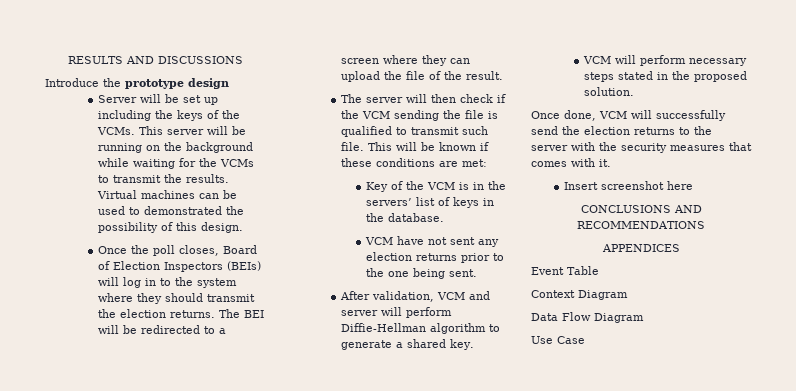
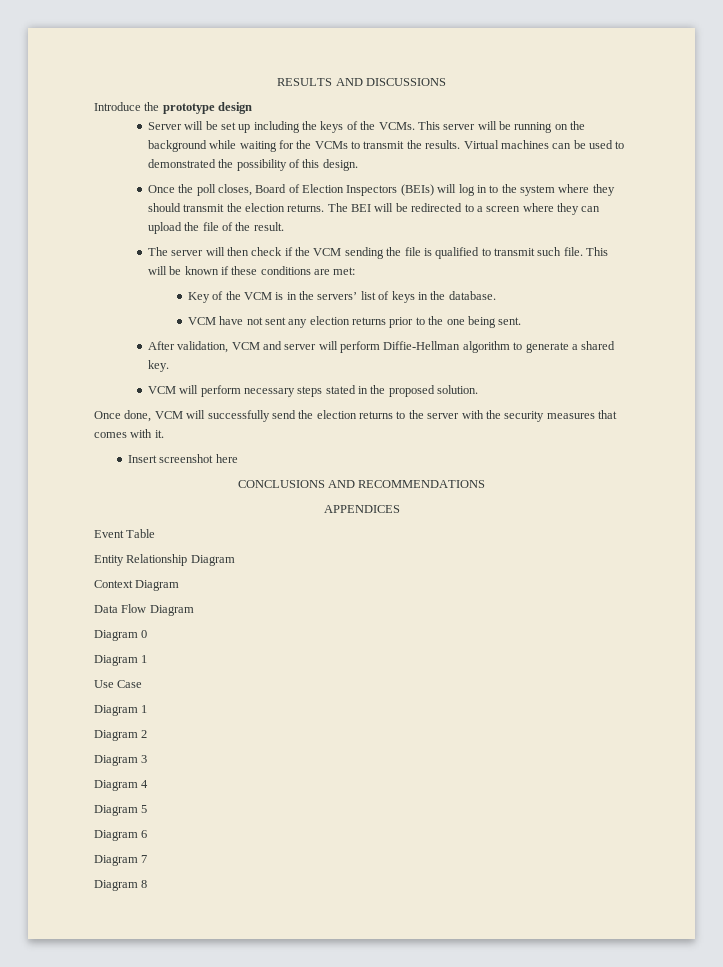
+ Entity Relationship Diagram
+ Diagram 0
+ Diagram 1
  Use Case
+ Diagram 1
+ Diagram 2
+ Diagram 3
+ Diagram 4
+ Diagram 5
+ Diagram 6
+ Diagram 7
+ Diagram 8

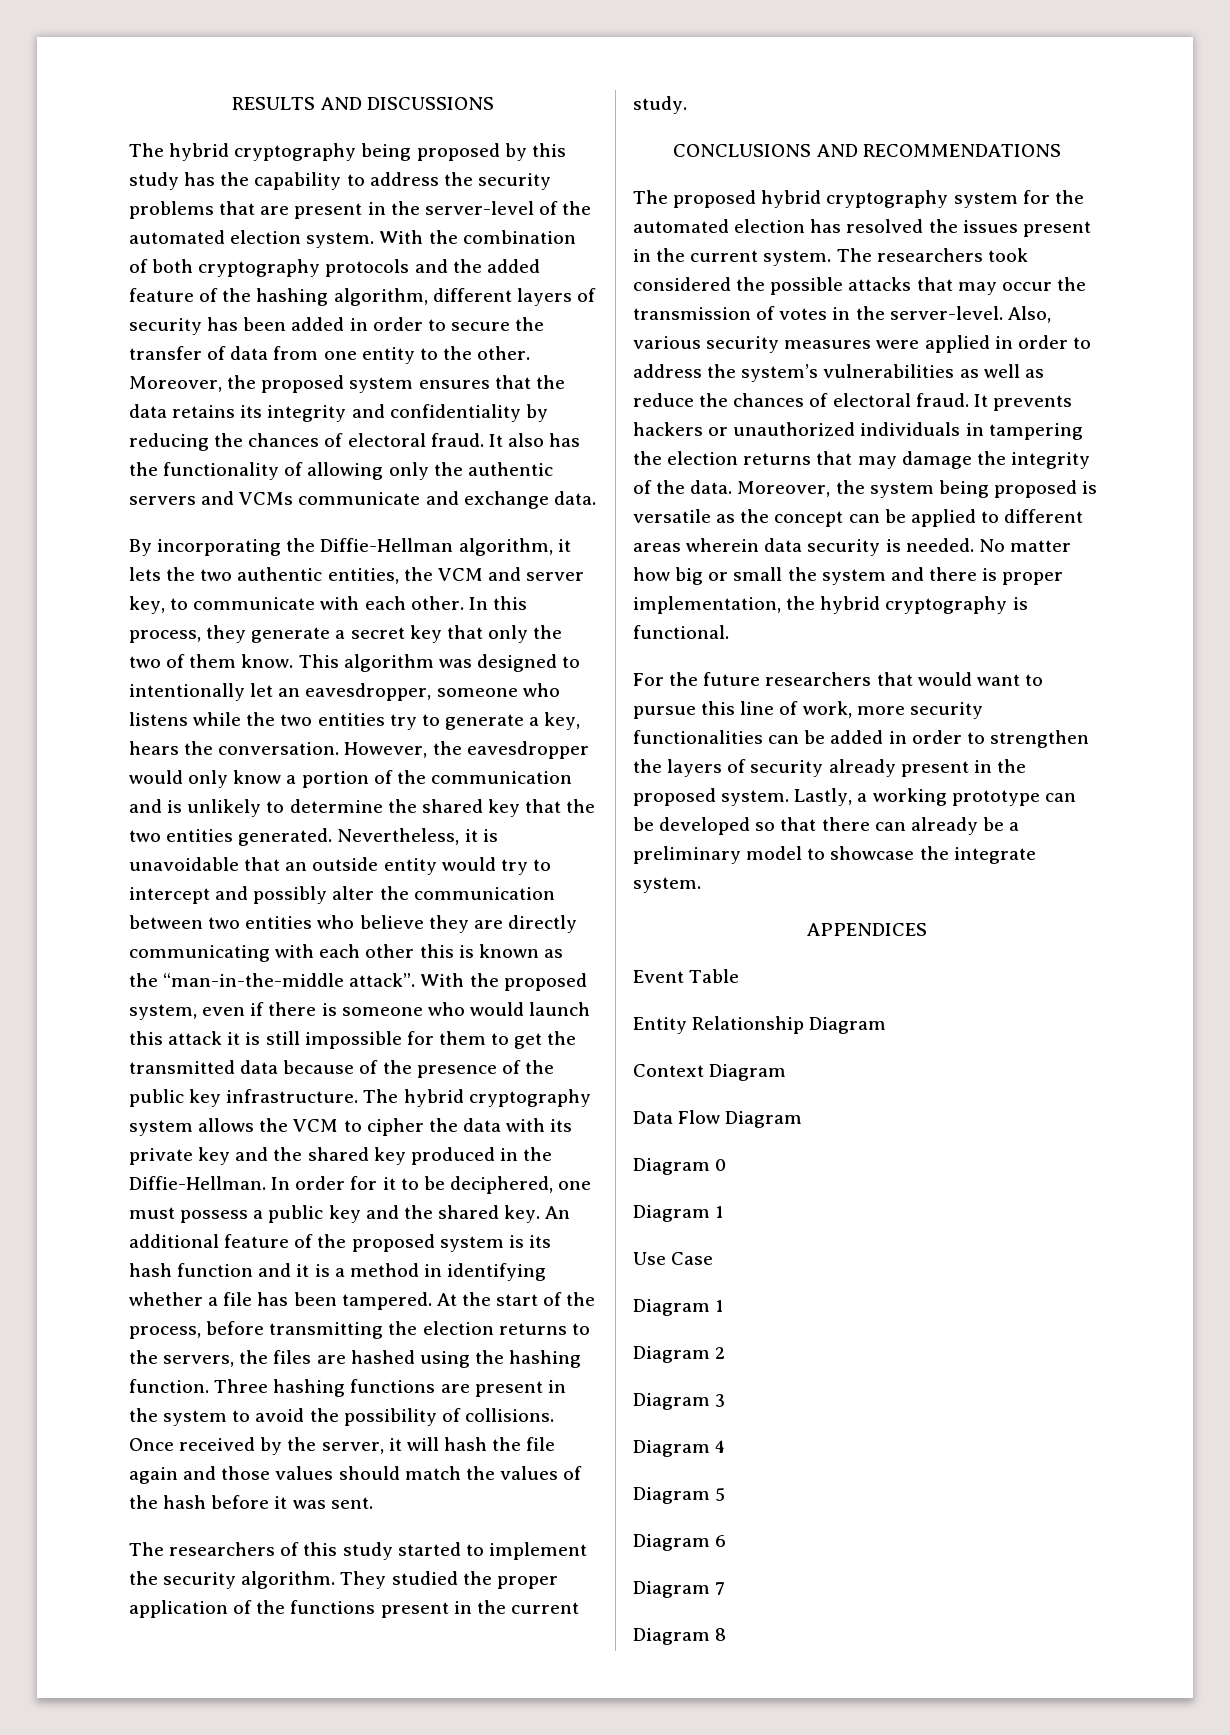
- Introduce the prototype design
- Server will be set up including the keys of the VCMs. This server will be running on the background while waiting for the VCMs to transmit the results. Virtual machines can be used to demonstrated the possibility of this design.
- Once the poll closes, Board of Election Inspectors (BEIs) will log in to the system where they should transmit the election returns. The BEI will be redirected to a screen where they can upload the file of the result.
- The server will then check if the VCM sending the file is qualified to transmit such file. This will be known if these conditions are met:
- Key of the VCM is in the servers’ list of keys in the database.
- VCM have not sent any election returns prior to the one being sent.
- After validation, VCM and server will perform Diffie-Hellman algorithm to generate a shared key.
- VCM will perform necessary steps stated in the proposed solution.
- Once done, VCM will successfully send the election returns to the server with the security measures that comes with it.
- Insert screenshot here
+ The hybrid cryptography being proposed by this study has the capability to address the security problems that are present in the server-level of the automated election system. With the combination of both cryptography protocols and the added feature of the hashing algorithm, different layers of security has been added in order to secure the transfer of data from one entity to the other. Moreover, the proposed system ensures that the data retains its integrity and confidentiality by reducing the chances of electoral fraud. It also has the functionality of allowing only the authentic servers and VCMs communicate and exchange data.
+ By incorporating the Diffie-Hellman algorithm, it lets the two authentic entities, the VCM and server key, to communicate with each other. In this process, they generate a secret key that only the two of them know. This algorithm was designed to intentionally let an eavesdropper, someone who listens while the two entities try to generate a key, hears the conversation. However, the eavesdropper would only know a portion of the communication and is unlikely to determine the shared key that the two entities generated. Nevertheless, it is unavoidable that an outside entity would try to intercept and possibly alter the communication between two entities who believe they are directly communicating with each other this is known as the “man-in-the-middle attack”. With the proposed system, even if there is someone who would launch this attack it is still impossible for them to get the transmitted data because of the presence of the public key infrastructure. The hybrid cryptography system allows the VCM to cipher the data with its private key and the shared key produced in the Diffie-Hellman. In order for it to be deciphered, one must possess a public key and the shared key. An additional feature of the proposed system is its hash function and it is a method in identifying whether a file has been tampered. At the start of the process, before transmitting the election returns to the servers, the files are hashed using the hashing function. Three hashing functions are present in the system to avoid the possibility of collisions. Once received by the server, it will hash the file again and those values should match the values of the hash before it was sent.
+ The researchers of this study started to implement the security algorithm. They studied the proper application of the functions present in the current study.
  CONCLUSIONS AND RECOMMENDATIONS
+ The proposed hybrid cryptography system for the automated election has resolved the issues present in the current system. The researchers took considered the possible attacks that may occur the transmission of votes in the server-level. Also, various security measures were applied in order to address the system’s vulnerabilities as well as reduce the chances of electoral fraud. It prevents hackers or unauthorized individuals in tampering the election returns that may damage the integrity of the data. Moreover, the system being proposed is versatile as the concept can be applied to different areas wherein data security is needed. No matter how big or small the system and there is proper implementation, the hybrid cryptography is functional.
+ For the future researchers that would want to pursue this line of work, more security functionalities can be added in order to strengthen the layers of security already present in the proposed system. Lastly, a working prototype can be developed so that there can already be a preliminary model to showcase the integrate system.

